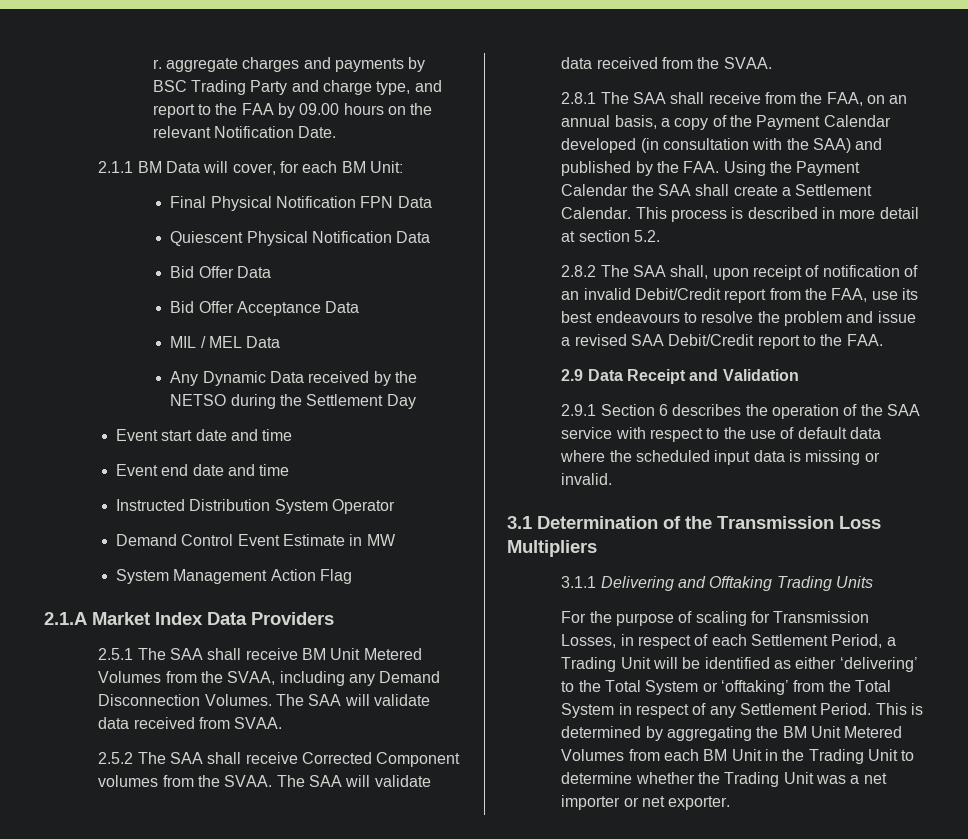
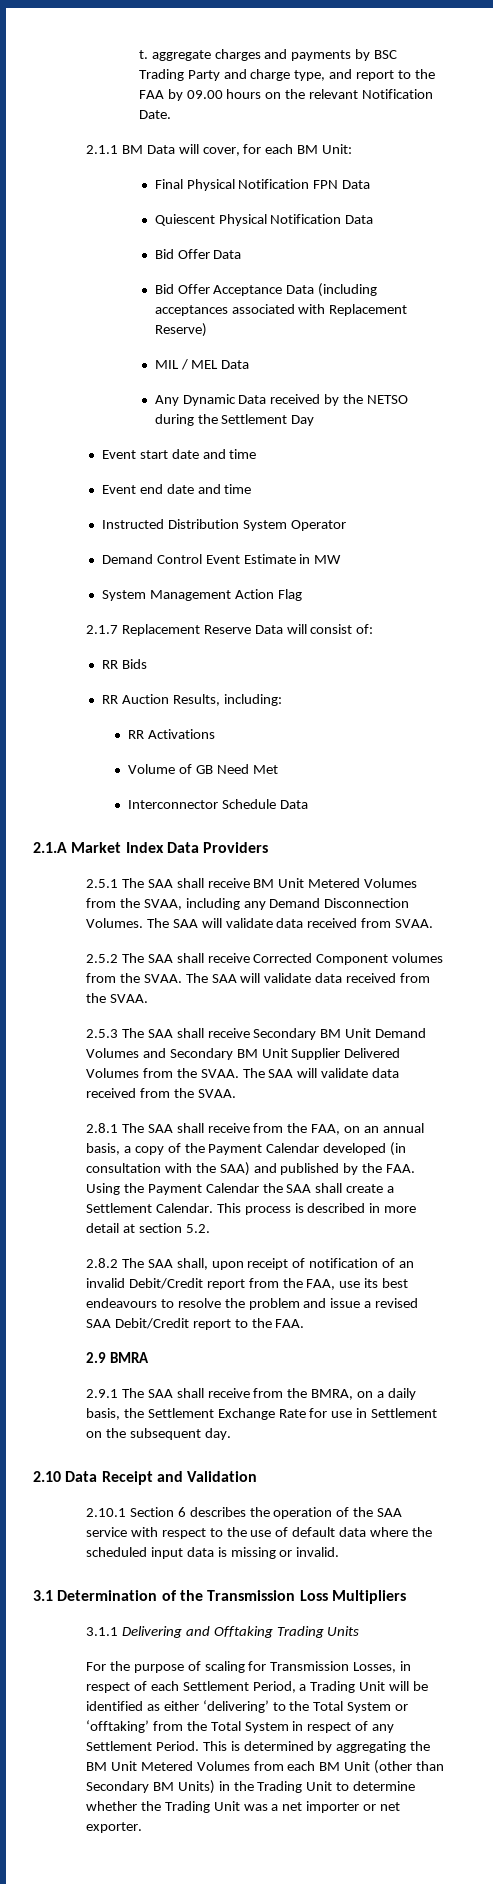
- r. aggregate charges and payments by BSC Trading Party and charge type, and report to the FAA by 09.00 hours on the relevant Notification Date.
+ t. aggregate charges and payments by BSC Trading Party and charge type, and report to the FAA by 09.00 hours on the relevant Notification Date.
- Bid Offer Acceptance Data
+ Bid Offer Acceptance Data (including acceptances associated with Replacement Reserve)
+ 2.1.7 Replacement Reserve Data will consist of:
+ RR Bids
+ RR Auction Results, including:
+ RR Activations
+ Volume of GB Need Met
+ Interconnector Schedule Data
+ 2.5.3 The SAA shall receive Secondary BM Unit Demand Volumes and Secondary BM Unit Supplier Delivered Volumes from the SVAA. The SAA will validate data received from the SVAA.
- 2.9 Data Receipt and Validation
+ 2.9 BMRA
+ 2.9.1 The SAA shall receive from the BMRA, on a daily basis, the Settlement Exchange Rate for use in Settlement on the subsequent day.
+ 2.10 Data Receipt and Validation
- 2.9.1 Section 6 describes the operation of the SAA service with respect to the use of default data where the scheduled input data is missing or invalid.
+ 2.10.1 Section 6 describes the operation of the SAA service with respect to the use of default data where the scheduled input data is missing or invalid.
- This is determined by aggregating the BM Unit Metered Volumes from each BM Unit in the Trading Unit to determine whether the Trading Unit was a net importer or net exporter.
+ This is determined by aggregating the BM Unit Metered Volumes from each BM Unit (other than Secondary BM Units) in the Trading Unit to determine whether the Trading Unit was a net importer or net exporter.

